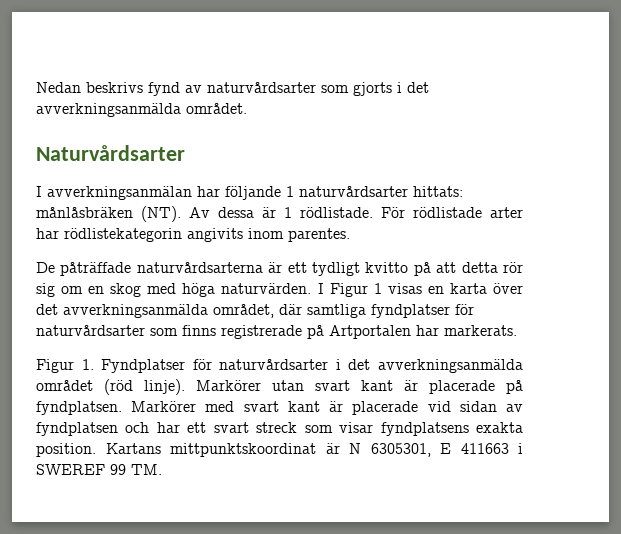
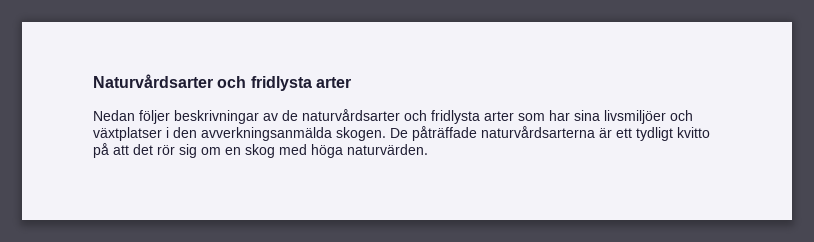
- Nedan beskrivs fynd av naturvårdsarter som gjorts i det avverkningsanmälda området.
- Naturvårdsarter
- I avverkningsanmälan har följande 1 naturvårdsarter hittats: månlåsbräken (NT). Av dessa är 1 rödlistade. För rödlistade arter har rödlistekategorin angivits inom parentes.
- De påträffade naturvårdsarterna är ett tydligt kvitto på att detta rör sig om en skog med höga naturvärden. I Figur 1 visas en karta över det avverkningsanmälda området, där samtliga fyndplatser för naturvårdsarter som finns registrerade på Artportalen har markerats.
- Figur 1. Fyndplatser för naturvårdsarter i det avverkningsanmälda området (röd linje). Markörer utan svart kant är placerade på fyndplatsen. Markörer med svart kant är placerade vid sidan av fyndplatsen och har ett svart streck som visar fyndplatsens exakta position. Kartans mittpunktskoordinat är N 6305301, E 411663 i SWEREF 99 TM.
+ Naturvårdsarter och fridlysta arter
+ Nedan följer beskrivningar av de naturvårdsarter och fridlysta arter som har sina livsmiljöer och växtplatser i den avverkningsanmälda skogen. De påträffade naturvårdsarterna är ett tydligt kvitto på att det rör sig om en skog med höga naturvärden.

